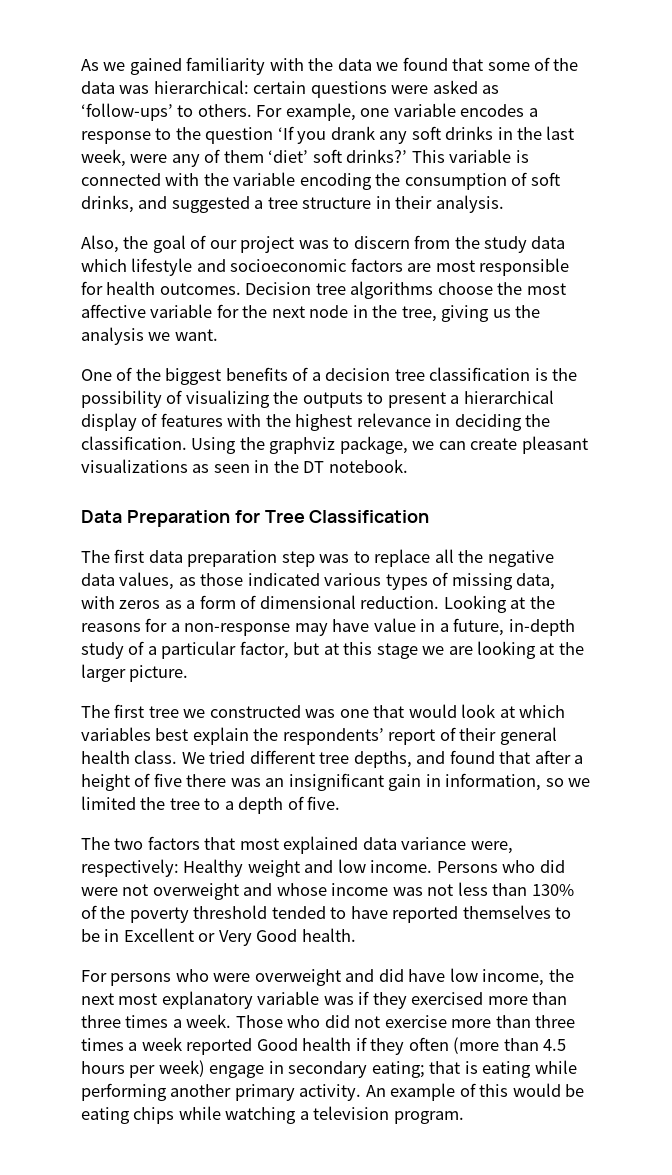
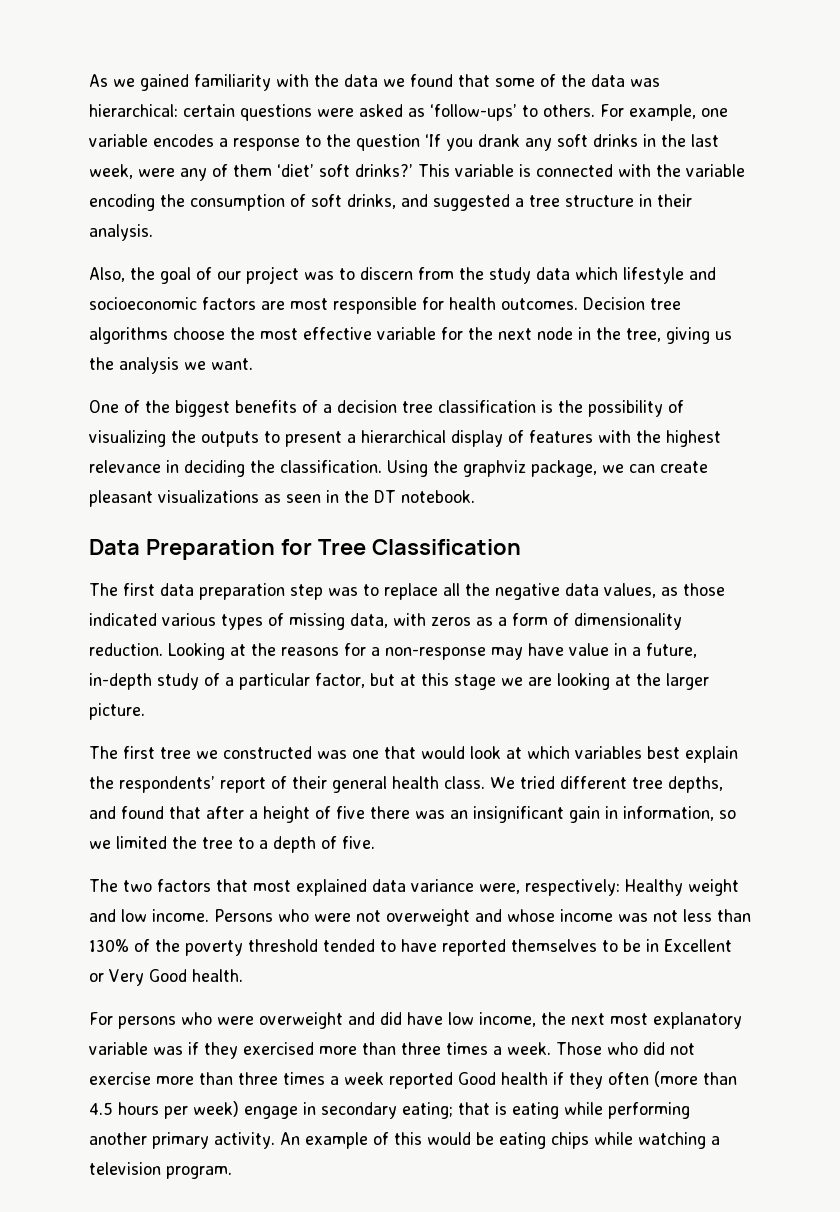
- Decision tree algorithms choose the most affective variable for the next node in the tree, giving us the analysis we want.
+ Decision tree algorithms choose the most effective variable for the next node in the tree, giving us the analysis we want.
- The first data preparation step was to replace all the negative data values, as those indicated various types of missing data, with zeros as a form of dimensional reduction.
+ The first data preparation step was to replace all the negative data values, as those indicated various types of missing data, with zeros as a form of dimensionality reduction.
- Persons who did were not overweight and whose income was not less than 130% of the poverty threshold tended to have reported themselves to be in Excellent or Very Good health.
+ Persons who were not overweight and whose income was not less than 130% of the poverty threshold tended to have reported themselves to be in Excellent or Very Good health.

